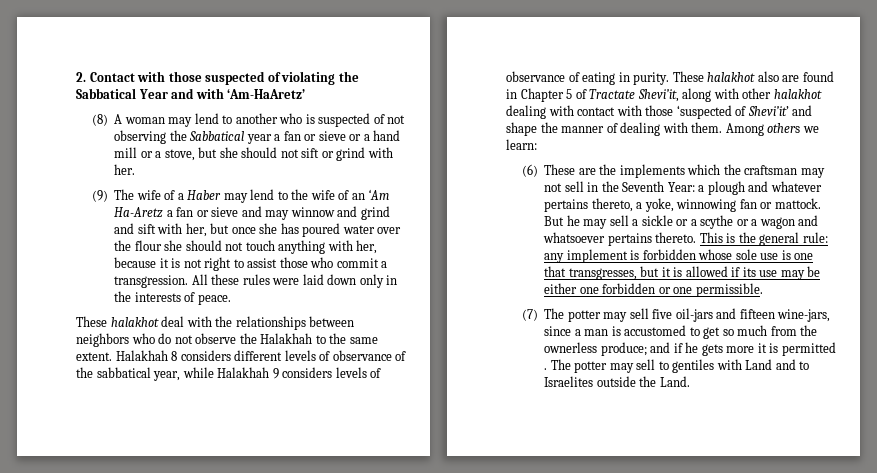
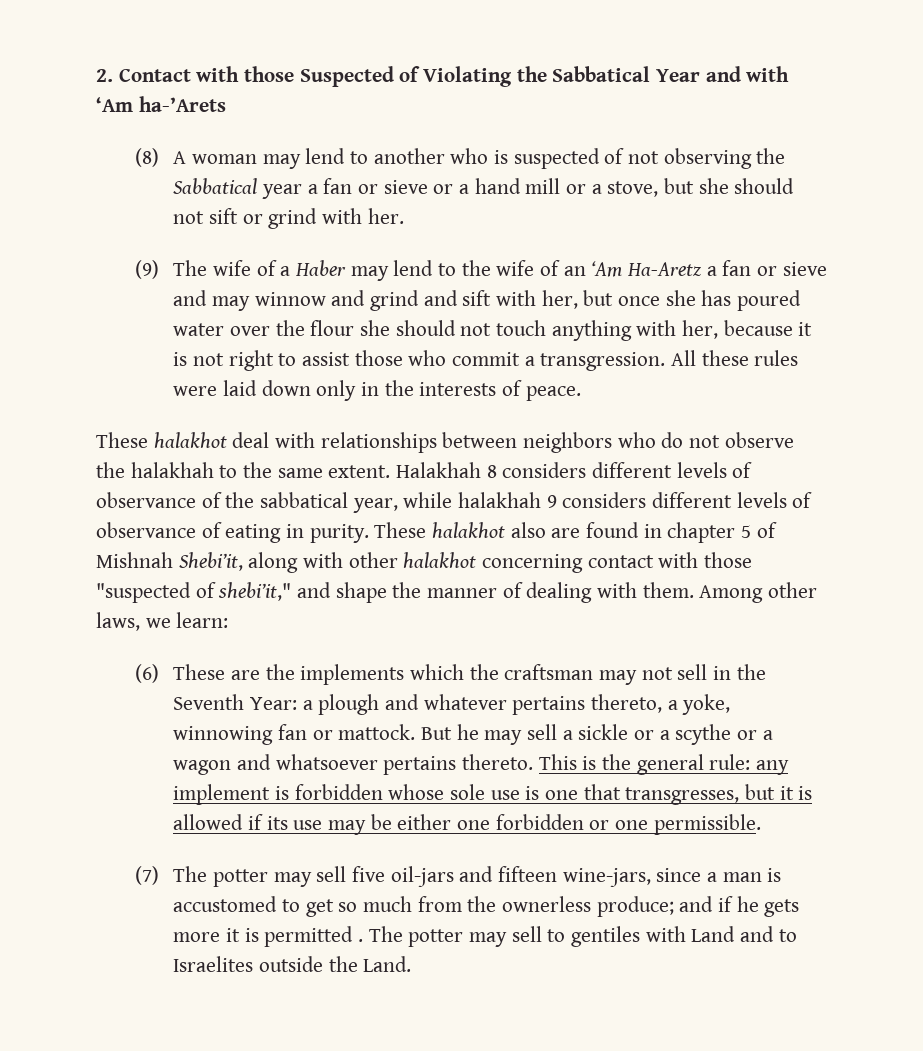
- 2. Contact with those suspected of violating the Sabbatical Year and with ‘Am-HaAretz’
+ 2. Contact with those Suspected of Violating the Sabbatical Year and with ‘Am ha-’Arets
- These halakhot deal with the relationships between neighbors who do not observe the Halakhah to the same extent.
+ These halakhot deal with relationships between neighbors who do not observe the halakhah to the same extent.
- Halakhah 8 considers different levels of observance of the sabbatical year, while Halakhah 9 considers levels of observance of eating in purity.
+ Halakhah 8 considers different levels of observance of the sabbatical year, while halakhah 9 considers different levels of observance of eating in purity.
- These halakhot also are found in Chapter 5 of Tractate Shevi’it, along with other halakhot dealing with contact with those ‘suspected of Shevi’it’ and shape the manner of dealing with them.
+ These halakhot also are found in chapter 5 of Mishnah Shebi’it, along with other halakhot concerning contact with those "suspected of shebi’it," and shape the manner of dealing with them.
- Among others we learn:
+ Among other laws, we learn:

